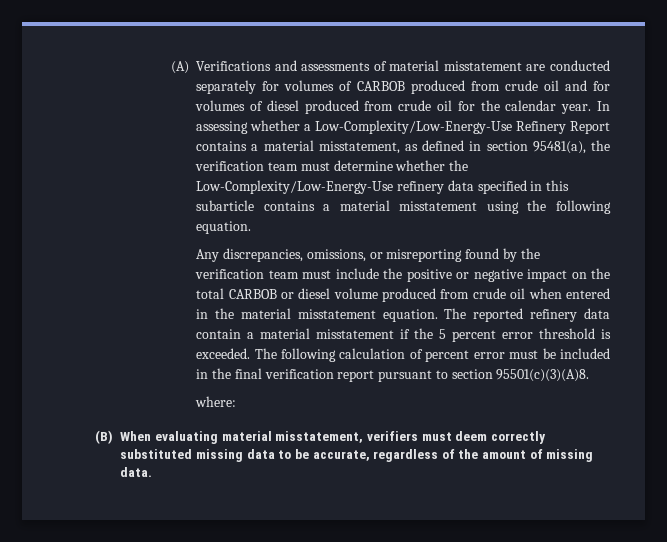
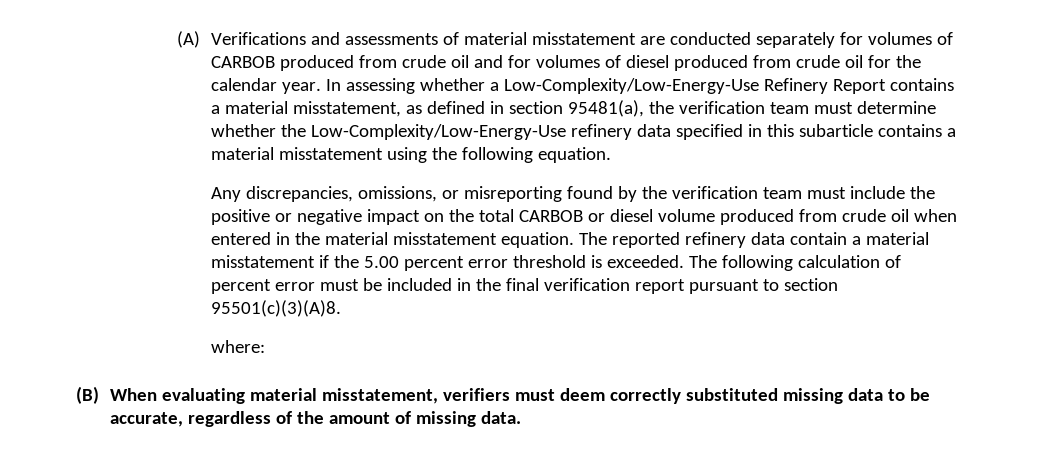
- The reported refinery data contain a material misstatement if the 5 percent error threshold is exceeded.
+ The reported refinery data contain a material misstatement if the 5.00 percent error threshold is exceeded.

